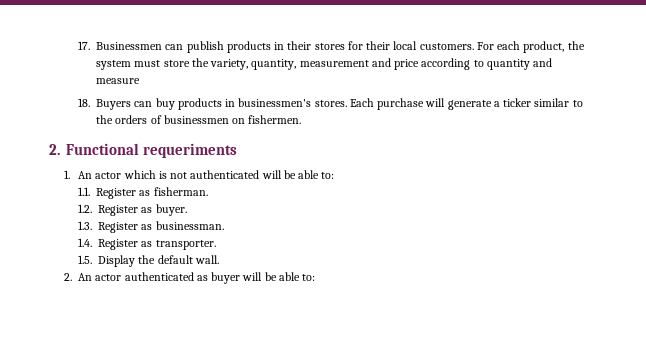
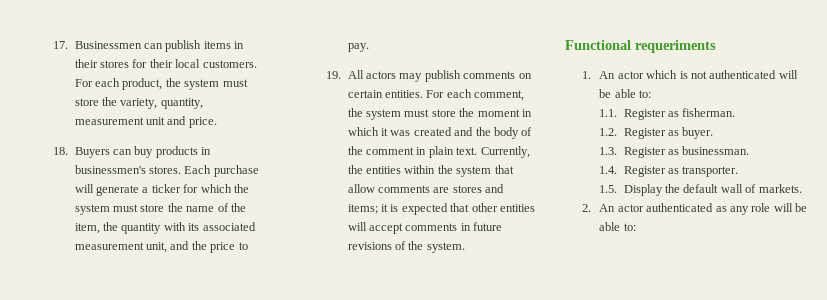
- 17. Businessmen can publish products in their stores for their local customers.
+ 17. Businessmen can publish items in their stores for their local customers.
- For each product, the system must store the variety, quantity, measurement and price according to quantity and measure
+ For each product, the system must store the variety, quantity, measurement unit and price.
- Each purchase will generate a ticker similar to the orders of businessmen on fishermen.
- 2. Functional requeriments
+ Each purchase will generate a ticker for which the system must store the name of the item, the quantity with its associated measurement unit, and the price to pay.
+ 19. All actors may publish comments on certain entities. For each comment, the system must store the moment in which it was created and the body of the comment in plain text. Currently, the entities within the system that allow comments are stores and items; it is expected that other entities will accept comments in future revisions of the system.
+ Functional requeriments
- 1.5. Display the default wall.
+ 1.5. Display the default wall of markets.
- 2. An actor authenticated as buyer will be able to:
+ 2. An actor authenticated as any role will be able to:

